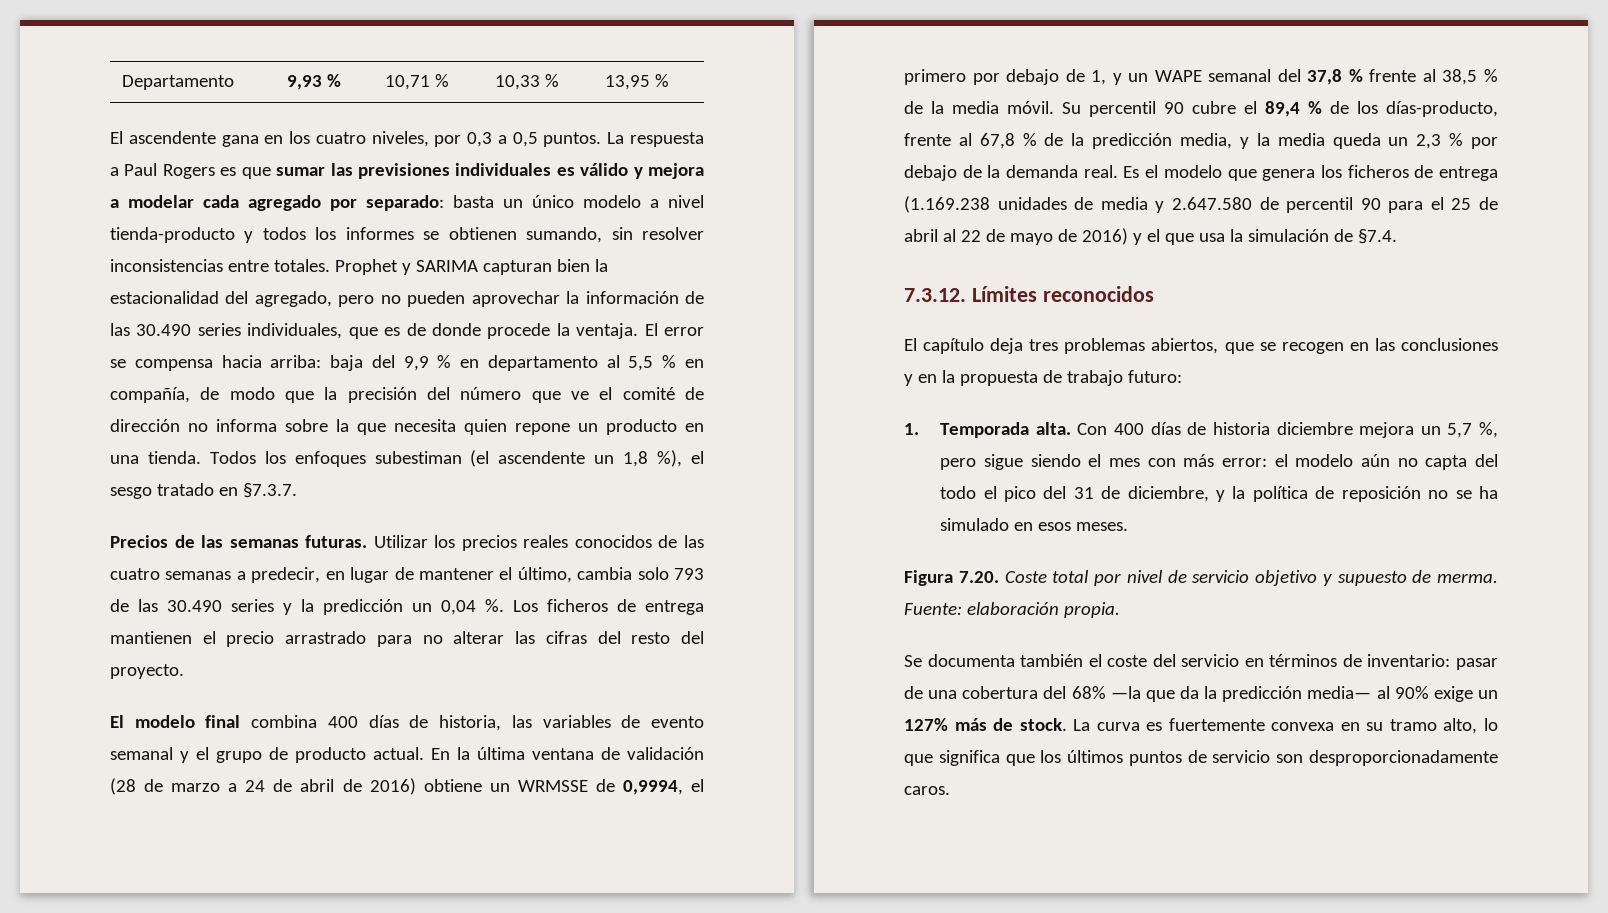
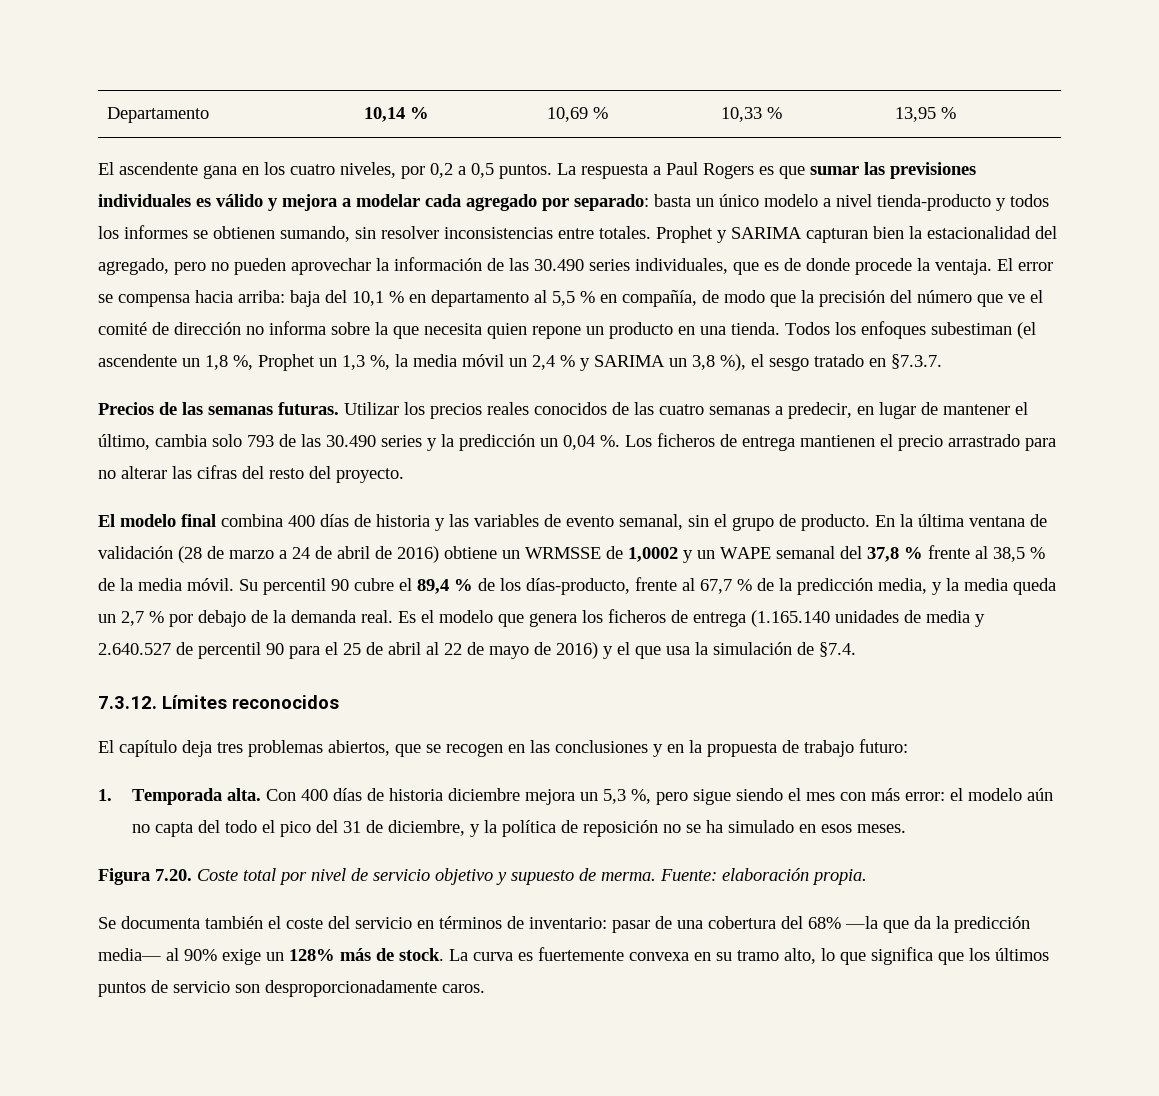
- Departamento | 9,93 % | 10,71 % | 10,33 % | 13,95 %
+ Departamento | 10,14 % | 10,69 % | 10,33 % | 13,95 %
- El ascendente gana en los cuatro niveles, por 0,3 a 0,5 puntos.
+ El ascendente gana en los cuatro niveles, por 0,2 a 0,5 puntos.
- El error se compensa hacia arriba: baja del 9,9 % en departamento al 5,5 % en compañía, de modo que la precisión del número que ve el comité de dirección no informa sobre la que necesita quien repone un producto en una tienda.
+ El error se compensa hacia arriba: baja del 10,1 % en departamento al 5,5 % en compañía, de modo que la precisión del número que ve el comité de dirección no informa sobre la que necesita quien repone un producto en una tienda.
- Todos los enfoques subestiman (el ascendente un 1,8 %), el sesgo tratado en §7.3.7.
+ Todos los enfoques subestiman (el ascendente un 1,8 %, Prophet un 1,3 %, la media móvil un 2,4 % y SARIMA un 3,8 %), el sesgo tratado en §7.3.7.
- El modelo final combina 400 días de historia, las variables de evento semanal y el grupo de producto actual.
+ El modelo final combina 400 días de historia y las variables de evento semanal, sin el grupo de producto.
- En la última ventana de validación (28 de marzo a 24 de abril de 2016) obtiene un WRMSSE de 0,9994, el primero por debajo de 1, y un WAPE semanal del 37,8 % frente al 38,5 % de la media móvil.
+ En la última ventana de validación (28 de marzo a 24 de abril de 2016) obtiene un WRMSSE de 1,0002 y un WAPE semanal del 37,8 % frente al 38,5 % de la media móvil.
- Su percentil 90 cubre el 89,4 % de los días-producto, frente al 67,8 % de la predicción media, y la media queda un 2,3 % por debajo de la demanda real.
+ Su percentil 90 cubre el 89,4 % de los días-producto, frente al 67,7 % de la predicción media, y la media queda un 2,7 % por debajo de la demanda real.
- Es el modelo que genera los ficheros de entrega (1.169.238 unidades de media y 2.647.580 de percentil 90 para el 25 de abril al 22 de mayo de 2016) y el que usa la simulación de §7.4.
+ Es el modelo que genera los ficheros de entrega (1.165.140 unidades de media y 2.640.527 de percentil 90 para el 25 de abril al 22 de mayo de 2016) y el que usa la simulación de §7.4.
- Con 400 días de historia diciembre mejora un 5,7 %, pero sigue siendo el mes con más error: el modelo aún no capta del todo el pico del 31 de diciembre, y la política de reposición no se ha simulado en esos meses.
+ Con 400 días de historia diciembre mejora un 5,3 %, pero sigue siendo el mes con más error: el modelo aún no capta del todo el pico del 31 de diciembre, y la política de reposición no se ha simulado en esos meses.
- Se documenta también el coste del servicio en términos de inventario: pasar de una cobertura del 68% —la que da la predicción media— al 90% exige un 127% más de stock.
+ Se documenta también el coste del servicio en términos de inventario: pasar de una cobertura del 68% —la que da la predicción media— al 90% exige un 128% más de stock.

